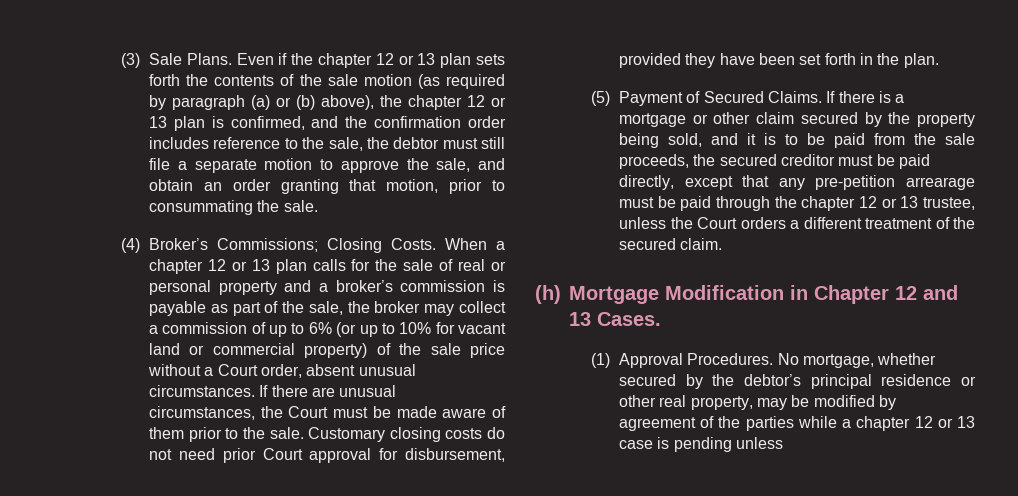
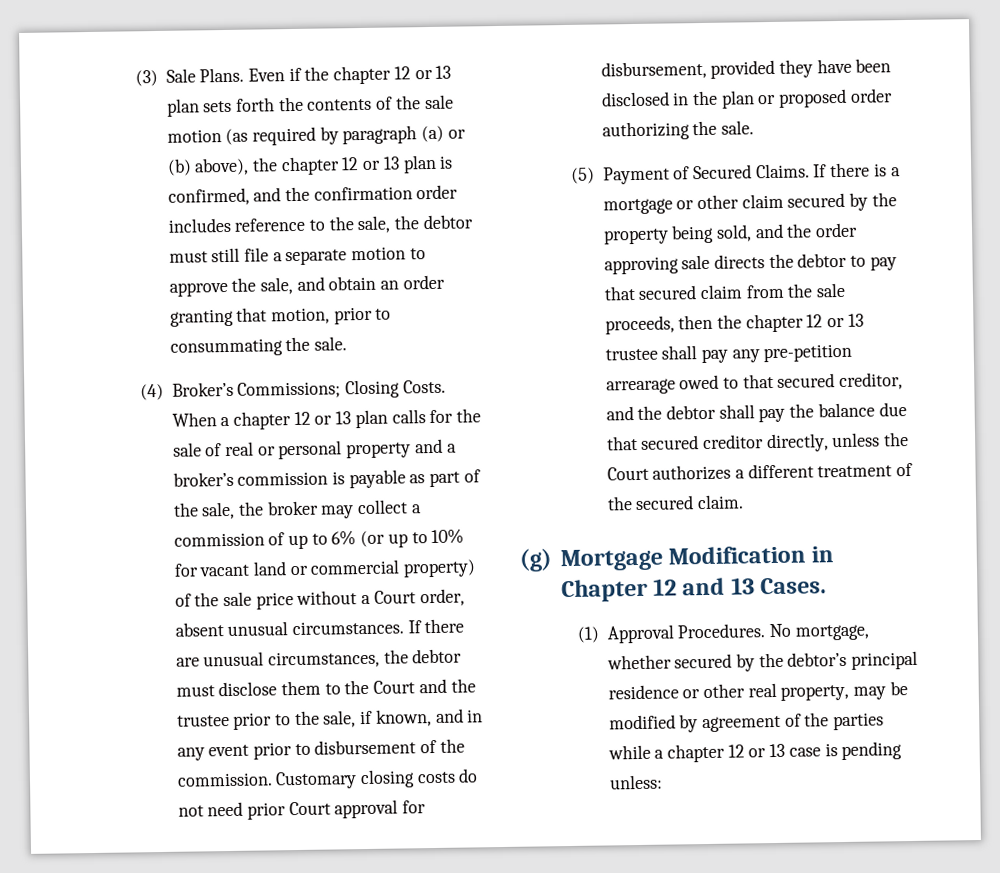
- If there are unusual circumstances, the Court must be made aware of them prior to the sale.
+ If there are unusual circumstances, the debtor must disclose them to the Court and the trustee prior to the sale, if known, and in any event prior to disbursement of the commission.
- Customary closing costs do not need prior Court approval for disbursement, provided they have been set forth in the plan.
+ Customary closing costs do not need prior Court approval for disbursement, provided they have been disclosed in the plan or proposed order authorizing the sale.
- If there is a mortgage or other claim secured by the property being sold, and it is to be paid from the sale proceeds, the secured creditor must be paid directly, except that any pre-petition arrearage must be paid through the chapter 12 or 13 trustee, unless the Court orders a different treatment of the secured claim.
+ If there is a mortgage or other claim secured by the property being sold, and the order approving sale directs the debtor to pay that secured claim from the sale proceeds, then the chapter 12 or 13 trustee shall pay any pre-petition arrearage owed to that secured creditor, and the debtor shall pay the balance due that secured creditor directly, unless the Court authorizes a different treatment of the secured claim.
- (h) Mortgage Modification in Chapter 12 and 13 Cases.
+ (g) Mortgage Modification in Chapter 12 and 13 Cases.
- No mortgage, whether secured by the debtor’s principal residence or other real property, may be modified by agreement of the parties while a chapter 12 or 13 case is pending unless
+ No mortgage, whether secured by the debtor’s principal residence or other real property, may be modified by agreement of the parties while a chapter 12 or 13 case is pending unless:

